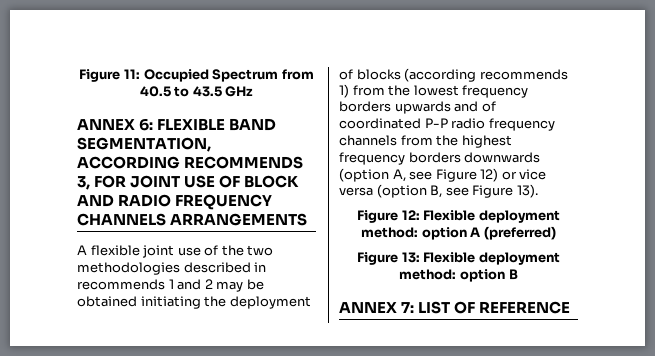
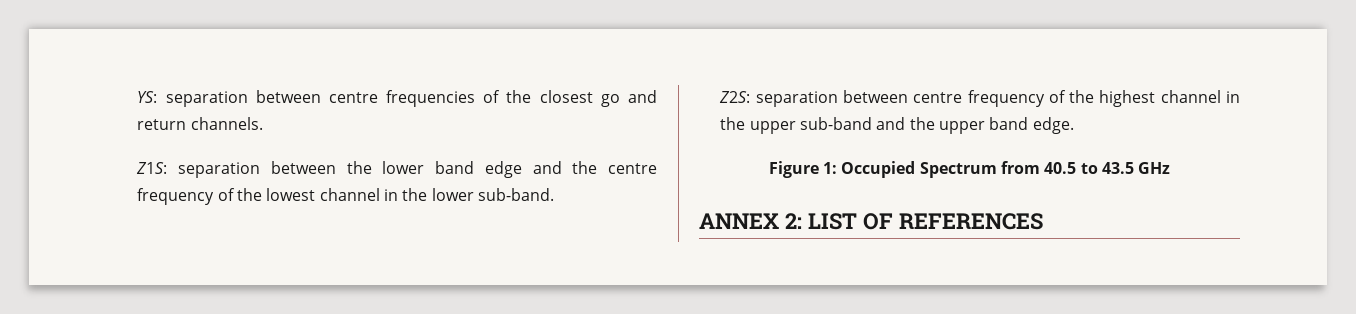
- Figure 11: Occupied Spectrum from 40.5 to 43.5 GHz
+ YS: separation between centre frequencies of the closest go and return channels.
+ Z1S: separation between the lower band edge and the centre frequency of the lowest channel in the lower sub-band.
+ Z2S: separation between centre frequency of the highest channel in the upper sub-band and the upper band edge.
+ Figure 1: Occupied Spectrum from 40.5 to 43.5 GHz
- ANNEX 6: FLEXIBLE BAND SEGMENTATION, ACCORDING RECOMMENDS 3, FOR JOINT USE OF BLOCK AND RADIO FREQUENCY CHANNELS ARRANGEMENTS
- A flexible joint use of the two methodologies described in recommends 1 and 2 may be obtained initiating the deployment of blocks (according recommends 1) from the lowest frequency borders upwards and of coordinated P-P radio frequency channels from the highest frequency borders downwards (option A, see Figure 12) or vice versa (option B, see Figure 13).
- Figure 12: Flexible deployment method: option A (preferred)
- Figure 13: Flexible deployment method: option B
- ANNEX 7: LIST OF REFERENCE
+ ANNEX 2: LIST OF REFERENCES

